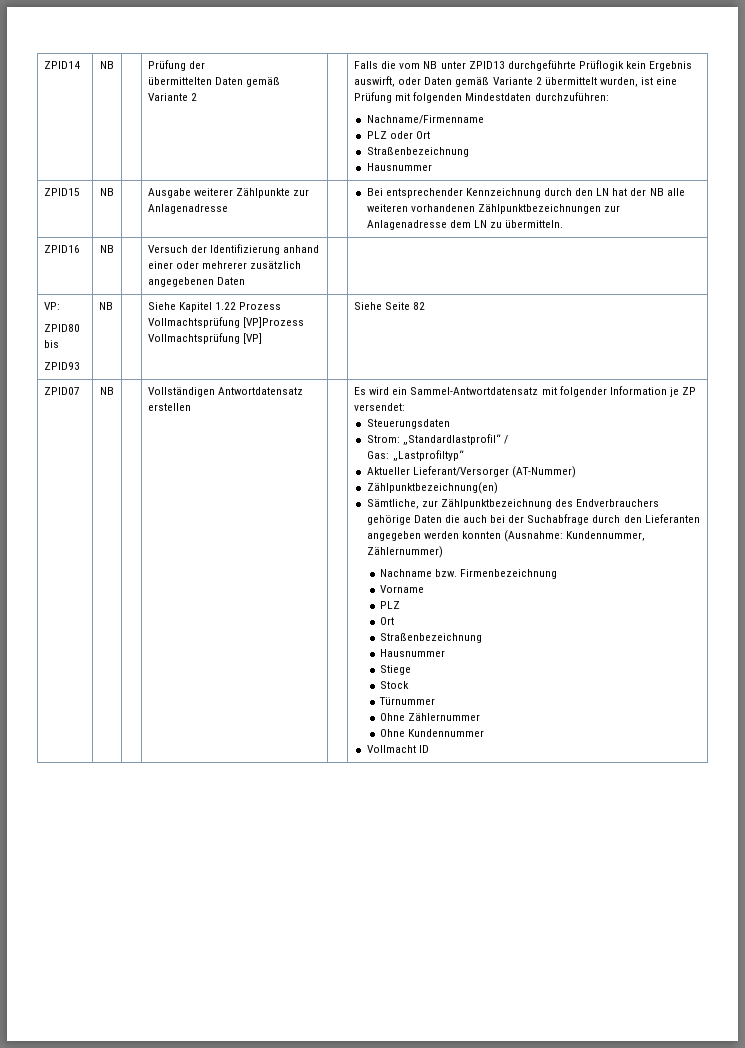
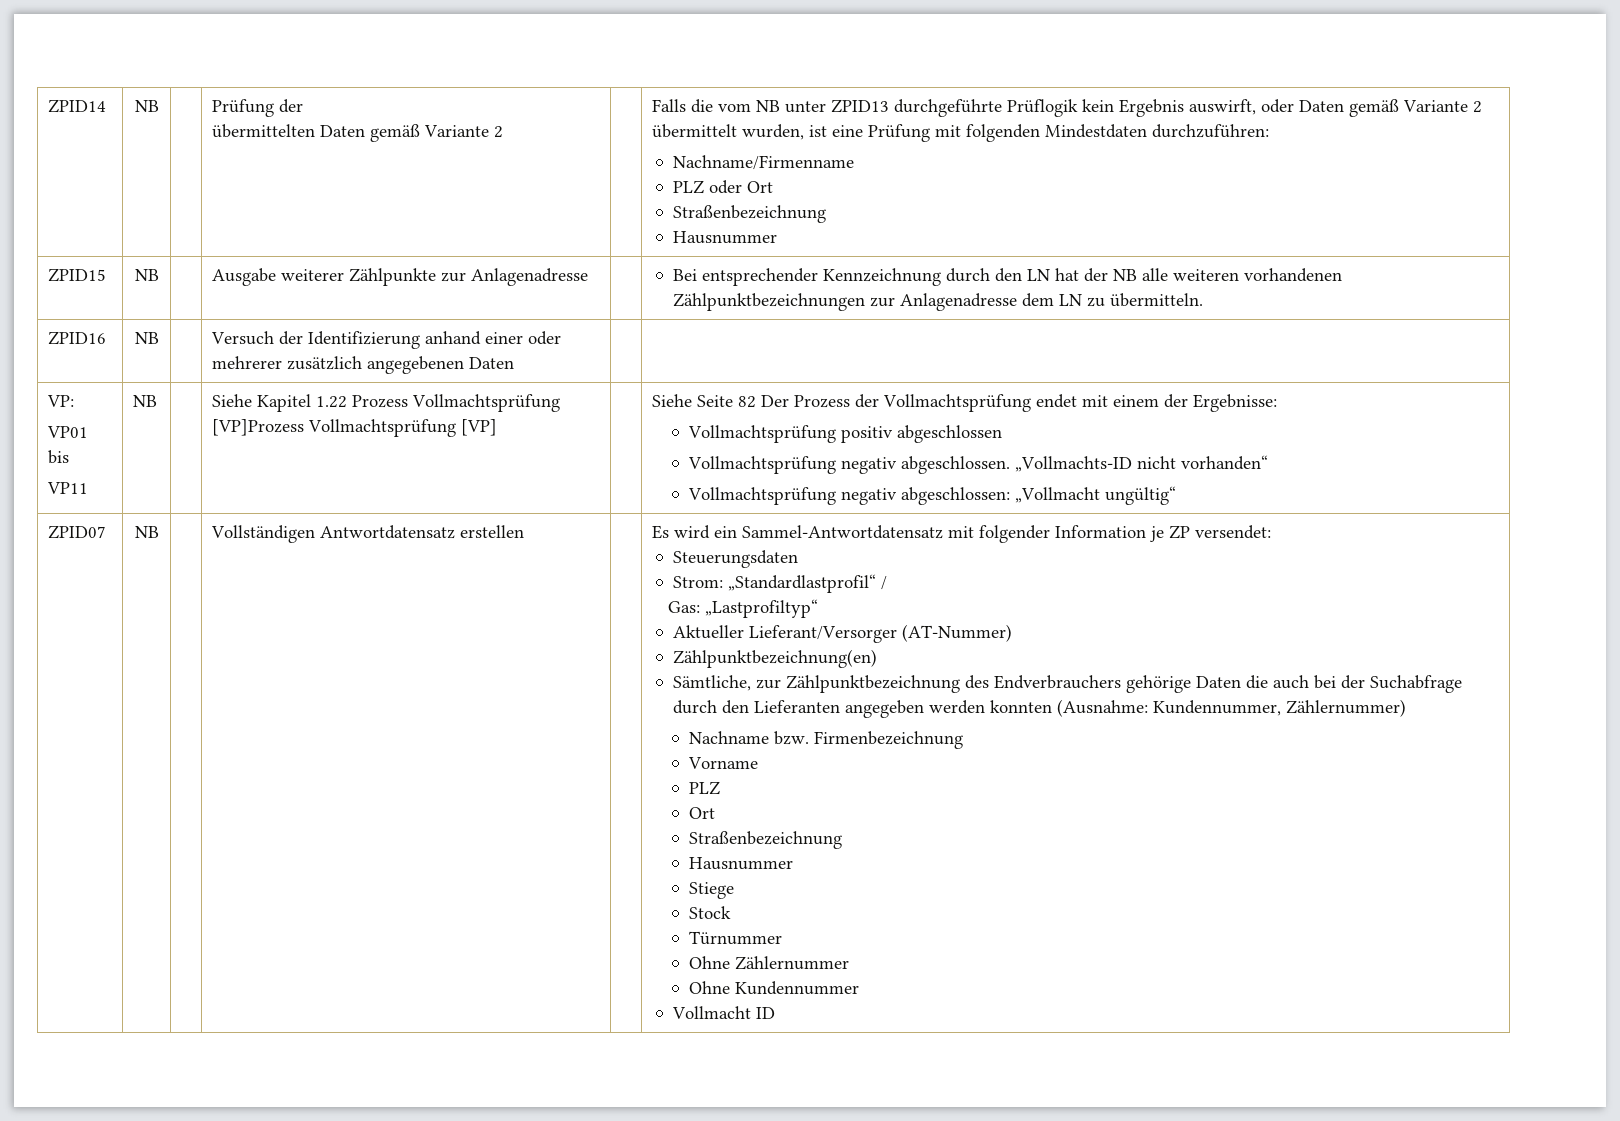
  VP:
- ZPID80 bis
- ZPID93 | NB | | Siehe Kapitel 1.22 Prozess Vollmachtsprüfung [VP]Prozess Vollmachtsprüfung [VP] | | Siehe Seite 82
+ VP01 bis
+ VP11 | NB | | Siehe Kapitel 1.22 Prozess Vollmachtsprüfung [VP]Prozess Vollmachtsprüfung [VP] | | Siehe Seite 82 Der Prozess der Vollmachtsprüfung endet mit einem der Ergebnisse:
+ Vollmachtsprüfung positiv abgeschlossen
+ Vollmachtsprüfung negativ abgeschlossen. „Vollmachts-ID nicht vorhanden“
+ Vollmachtsprüfung negativ abgeschlossen: „Vollmacht ungültig“

